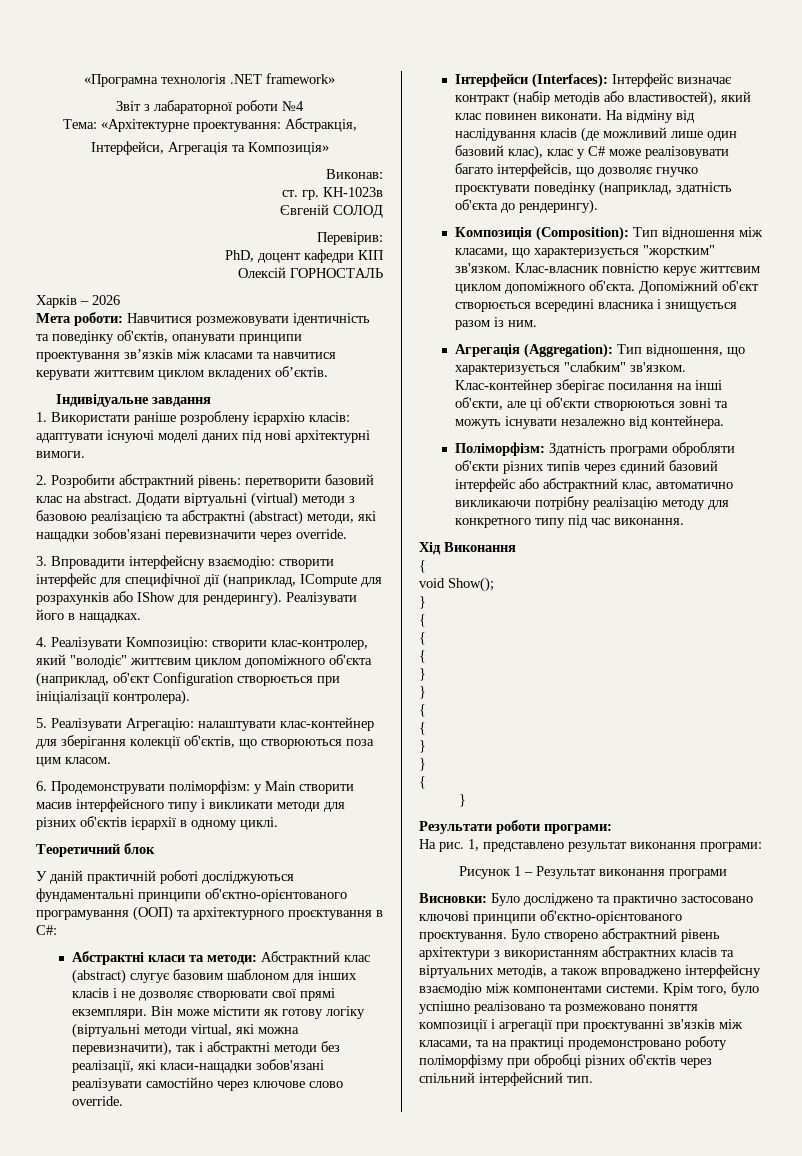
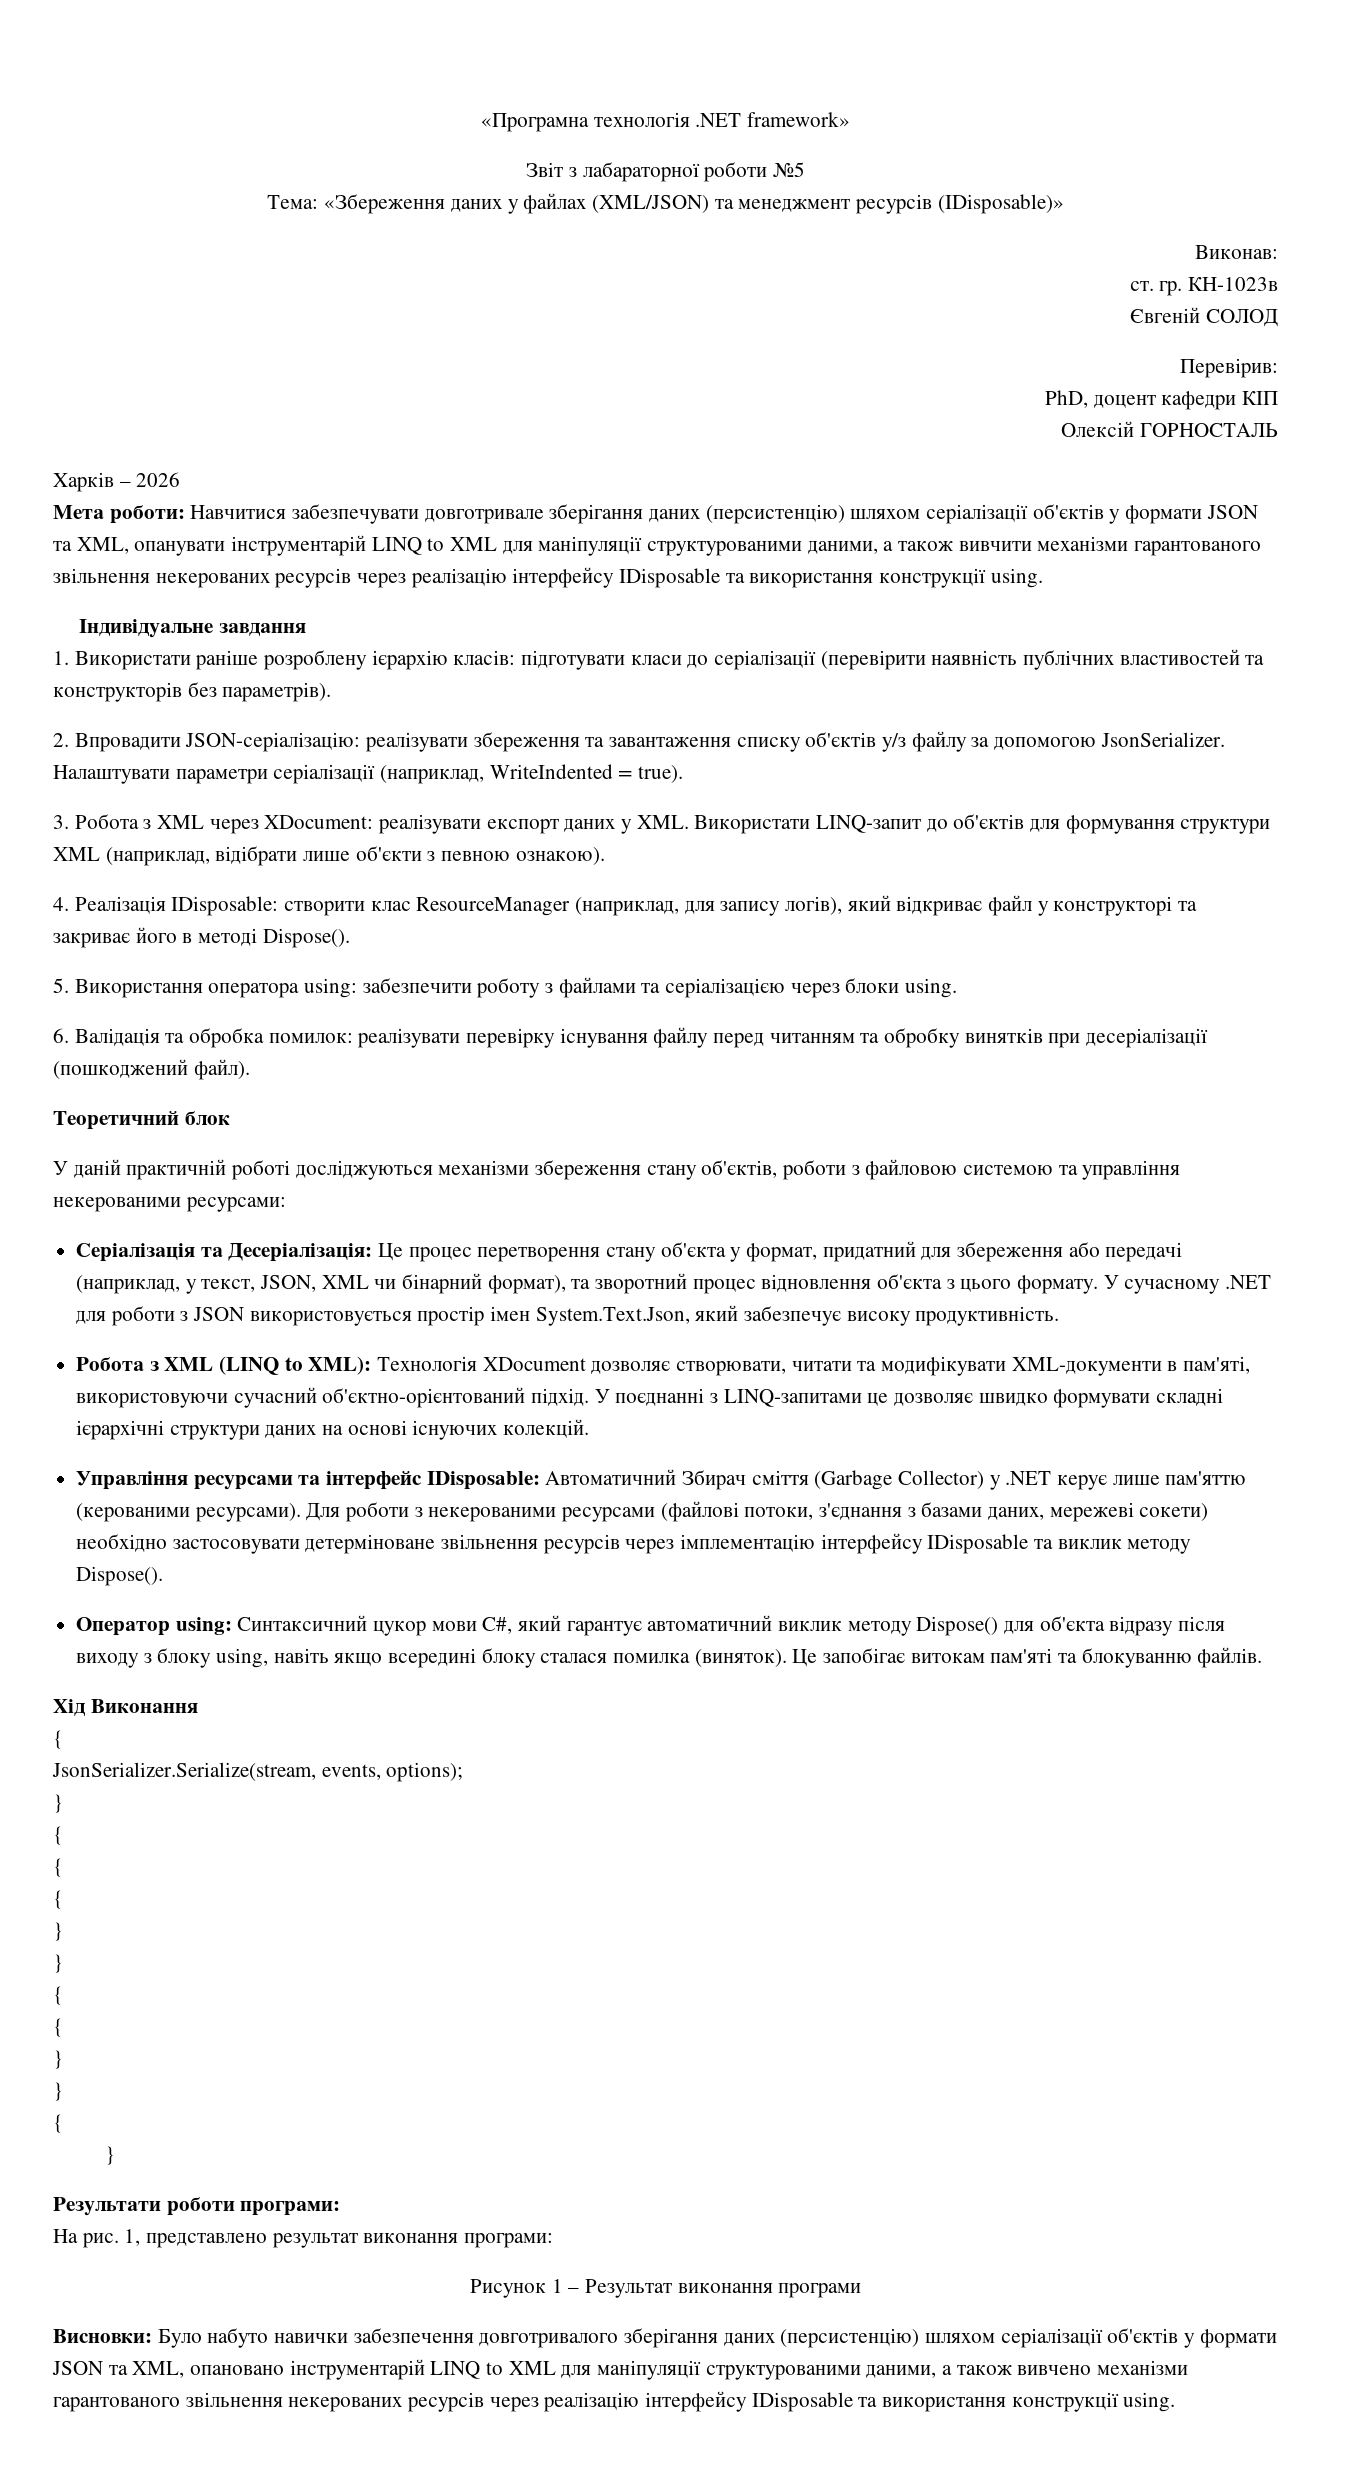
- Звiт з лабараторної роботи №4
+ Звiт з лабараторної роботи №5
- Тема: «Архітектурне проектування: Абстракція,
- Інтерфейси, Агрегація та Композиція»
+ Тема: «Збереження даних у файлах (XML/JSON) та менеджмент ресурсів (IDisposable)»
- Мета роботи: Навчитися розмежовувати ідентичність та поведінку об'єктів, опанувати принципи проектування зв’язків між класами та навчитися керувати життєвим циклом вкладених об’єктів.
+ Мета роботи: Навчитися забезпечувати довготривале зберігання даних (персистенцію) шляхом серіалізації об'єктів у формати JSON та XML, опанувати інструментарій LINQ to XML для маніпуляції структурованими даними, а також вивчити механізми гарантованого звільнення некерованих ресурсів через реалізацію інтерфейсу IDisposable та використання конструкції using.
- 1. Використати раніше розроблену ієрархію класів: адаптувати існуючі моделі даних під нові архітектурні вимоги.
- 2. Розробити абстрактний рівень: перетворити базовий клас на abstract. Додати віртуальні (virtual) методи з базовою реалізацією та абстрактні (abstract) методи, які нащадки зобов'язані перевизначити через override.
- 3. Впровадити інтерфейсну взаємодію: створити інтерфейс для специфічної дії (наприклад, ICompute для розрахунків або IShow для рендерингу). Реалізувати його в нащадках.
- 4. Реалізувати Композицію: створити клас-контролер, який "володіє" життєвим циклом допоміжного об'єкта (наприклад, об'єкт Configuration створюється при ініціалізації контролера).
- 5. Реалізувати Агрегацію: налаштувати клас-контейнер для зберігання колекції об'єктів, що створюються поза цим класом.
- 6. Продемонструвати поліморфізм: у Main створити масив інтерфейсного типу і викликати методи для різних об'єктів ієрархії в одному циклі.
+ 1. Використати раніше розроблену ієрархію класів: підготувати класи до серіалізації (перевірити наявність публічних властивостей та конструкторів без параметрів).
+ 2. Впровадити JSON-серіалізацію: реалізувати збереження та завантаження списку об'єктів у/з файлу за допомогою JsonSerializer. Налаштувати параметри серіалізації (наприклад, WriteIndented = true).
+ 3. Робота з XML через XDocument: реалізувати експорт даних у XML. Використати LINQ-запит до об'єктів для формування структури XML (наприклад, відібрати лише об'єкти з певною ознакою).
+ 4. Реалізація IDisposable: створити клас ResourceManager (наприклад, для запису логів), який відкриває файл у конструкторі та закриває його в методі Dispose().
+ 5. Використання оператора using: забезпечити роботу з файлами та серіалізацією через блоки using.
+ 6. Валідація та обробка помилок: реалізувати перевірку існування файлу перед читанням та обробку винятків при десеріалізації (пошкоджений файл).
- У даній практичній роботі досліджуються фундаментальні принципи об'єктно-орієнтованого програмування (ООП) та архітектурного проєктування в C#:
- Абстрактні класи та методи: Абстрактний клас (abstract) слугує базовим шаблоном для інших класів і не дозволяє створювати свої прямі екземпляри. Він може містити як готову логіку (віртуальні методи virtual, які можна перевизначити), так і абстрактні методи без реалізації, які класи-нащадки зобов'язані реалізувати самостійно через ключове слово override.
- Інтерфейси (Interfaces): Інтерфейс визначає контракт (набір методів або властивостей), який клас повинен виконати. На відміну від наслідування класів (де можливий лише один базовий клас), клас у C# може реалізовувати багато інтерфейсів, що дозволяє гнучко проєктувати поведінку (наприклад, здатність об'єкта до рендерингу).
- Композиція (Composition): Тип відношення між класами, що характеризується "жорстким" зв'язком. Клас-власник повністю керує життєвим циклом допоміжного об'єкта. Допоміжний об'єкт створюється всередині власника і знищується разом із ним.
- Агрегація (Aggregation): Тип відношення, що характеризується "слабким" зв'язком. Клас-контейнер зберігає посилання на інші об'єкти, але ці об'єкти створюються зовні та можуть існувати незалежно від контейнера.
- Поліморфізм: Здатність програми обробляти об'єкти різних типів через єдиний базовий інтерфейс або абстрактний клас, автоматично викликаючи потрібну реалізацію методу для конкретного типу під час виконання.
+ У даній практичній роботі досліджуються механізми збереження стану об'єктів, роботи з файловою системою та управління некерованими ресурсами:
+ Серіалізація та Десеріалізація: Це процес перетворення стану об'єкта у формат, придатний для збереження або передачі (наприклад, у текст, JSON, XML чи бінарний формат), та зворотний процес відновлення об'єкта з цього формату. У сучасному .NET для роботи з JSON використовується простір імен System.Text.Json, який забезпечує високу продуктивність.
+ Робота з XML (LINQ to XML): Технологія XDocument дозволяє створювати, читати та модифікувати XML-документи в пам'яті, використовуючи сучасний об'єктно-орієнтований підхід. У поєднанні з LINQ-запитами це дозволяє швидко формувати складні ієрархічні структури даних на основі існуючих колекцій.
+ Управління ресурсами та інтерфейс IDisposable: Автоматичний Збирач сміття (Garbage Collector) у .NET керує лише пам'яттю (керованими ресурсами). Для роботи з некерованими ресурсами (файлові потоки, з'єднання з базами даних, мережеві сокети) необхідно застосовувати детерміноване звільнення ресурсів через імплементацію інтерфейсу IDisposable та виклик методу Dispose().
+ Оператор using: Синтаксичний цукор мови C#, який гарантує автоматичний виклик методу Dispose() для об'єкта відразу після виходу з блоку using, навіть якщо всередині блоку сталася помилка (виняток). Це запобігає витокам пам'яті та блокуванню файлів.
- void Show();
+ JsonSerializer.Serialize(stream, events, options);
- Висновки: Було досліджено та практично застосовано ключові принципи об'єктно-орієнтованого проєктування. Було створено абстрактний рівень архітектури з використанням абстрактних класів та віртуальних методів, а також впроваджено інтерфейсну взаємодію між компонентами системи. Крім того, було успішно реалізовано та розмежовано поняття композиції і агрегації при проєктуванні зв'язків між класами, та на практиці продемонстровано роботу поліморфізму при обробці різних об'єктів через спільний інтерфейсний тип.
+ Висновки: Було набуто навички забезпечення довготривалого зберігання даних (персистенцію) шляхом серіалізації об'єктів у формати JSON та XML, опановано інструментарій LINQ to XML для маніпуляції структурованими даними, а також вивчено механізми гарантованого звільнення некерованих ресурсів через реалізацію інтерфейсу IDisposable та використання конструкції using.

